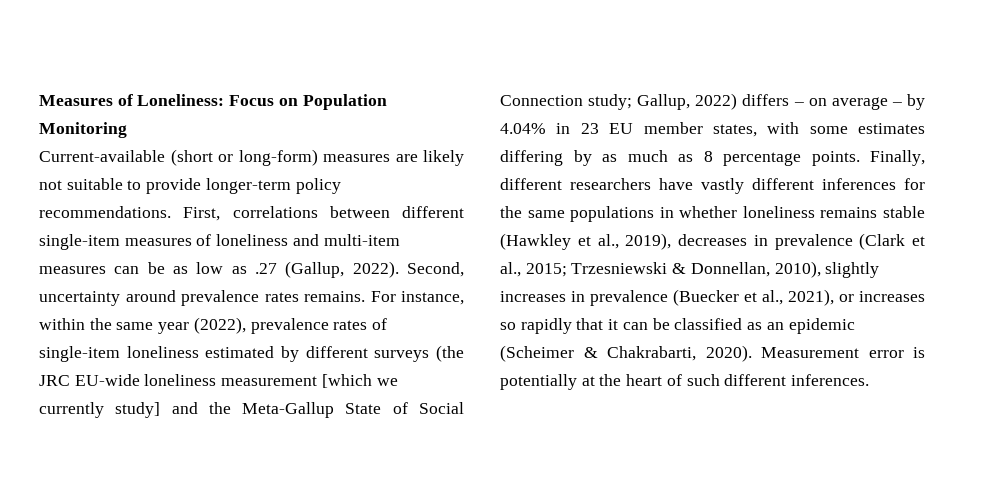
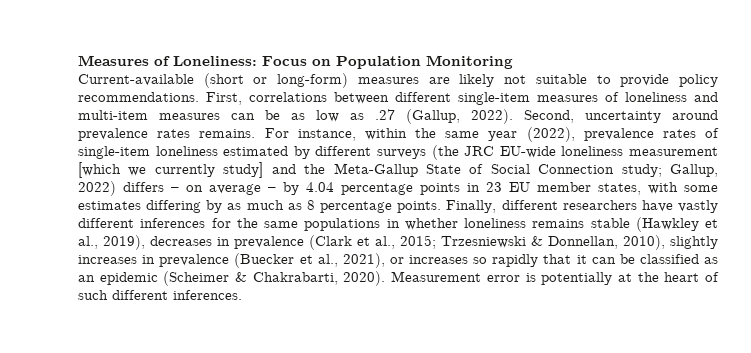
- Current-available (short or long-form) measures are likely not suitable to provide longer-term policy recommendations.
+ Current-available (short or long-form) measures are likely not suitable to provide policy recommendations.
- For instance, within the same year (2022), prevalence rates of single-item loneliness estimated by different surveys (the JRC EU-wide loneliness measurement [which we currently study] and the Meta-Gallup State of Social Connection study; Gallup, 2022) differs – on average – by 4.04% in 23 EU member states, with some estimates differing by as much as 8 percentage points.
+ For instance, within the same year (2022), prevalence rates of single-item loneliness estimated by different surveys (the JRC EU-wide loneliness measurement [which we currently study] and the Meta-Gallup State of Social Connection study; Gallup, 2022) differs – on average – by 4.04 percentage points in 23 EU member states, with some estimates differing by as much as 8 percentage points.

